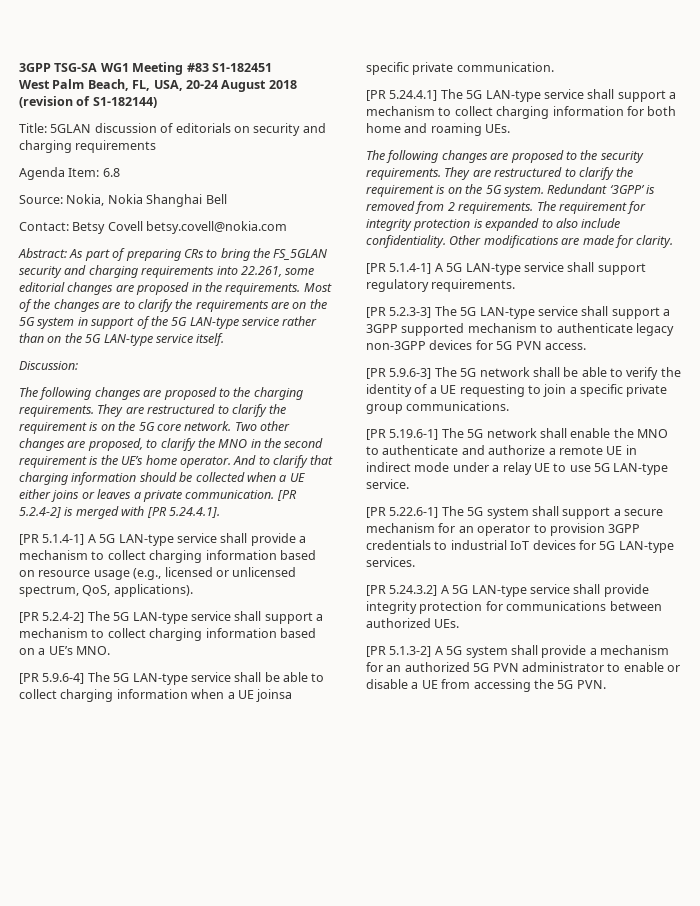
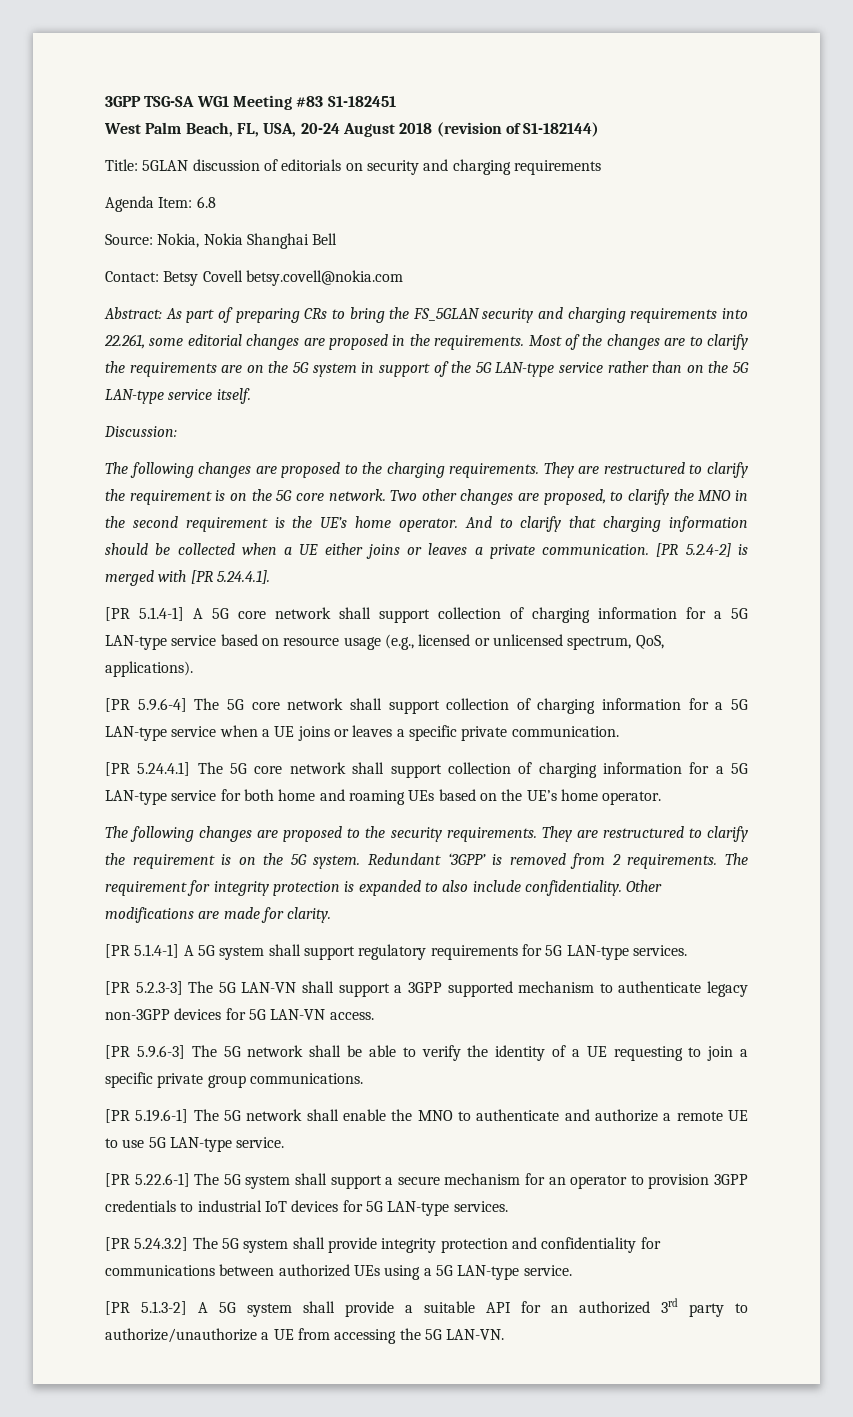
- [PR 5.1.4-1] A 5G LAN-type service shall provide a mechanism to collect charging information based on resource usage (e.g., licensed or unlicensed spectrum, QoS, applications).
+ [PR 5.1.4-1] A 5G core network shall support collection of charging information for a 5G LAN-type service based on resource usage (e.g., licensed or unlicensed spectrum, QoS, applications).
- [PR 5.2.4-2] The 5G LAN-type service shall support a mechanism to collect charging information based on a UE’s MNO.
- [PR 5.9.6-4] The 5G LAN-type service shall be able to collect charging information when a UE joinsa specific private communication.
+ [PR 5.9.6-4] The 5G core network shall support collection of charging information for a 5G LAN-type service when a UE joins or leaves a specific private communication.
- [PR 5.24.4.1] The 5G LAN-type service shall support a mechanism to collect charging information for both home and roaming UEs.
+ [PR 5.24.4.1] The 5G core network shall support collection of charging information for a 5G LAN-type service for both home and roaming UEs based on the UE’s home operator.
- [PR 5.1.4-1] A 5G LAN-type service shall support regulatory requirements.
+ [PR 5.1.4-1] A 5G system shall support regulatory requirements for 5G LAN-type services.
- [PR 5.2.3-3] The 5G LAN-type service shall support a 3GPP supported mechanism to authenticate legacy non-3GPP devices for 5G PVN access.
+ [PR 5.2.3-3] The 5G LAN-VN shall support a 3GPP supported mechanism to authenticate legacy non-3GPP devices for 5G LAN-VN access.
- [PR 5.19.6-1] The 5G network shall enable the MNO to authenticate and authorize a remote UE in indirect mode under a relay UE to use 5G LAN-type service.
+ [PR 5.19.6-1] The 5G network shall enable the MNO to authenticate and authorize a remote UE to use 5G LAN-type service.
- [PR 5.24.3.2] A 5G LAN-type service shall provide integrity protection for communications between authorized UEs.
+ [PR 5.24.3.2] The 5G system shall provide integrity protection and confidentiality for communications between authorized UEs using a 5G LAN-type service.
- [PR 5.1.3-2] A 5G system shall provide a mechanism for an authorized 5G PVN administrator to enable or disable a UE from accessing the 5G PVN.
+ [PR 5.1.3-2] A 5G system shall provide a suitable API for an authorized 3rd party to authorize/unauthorize a UE from accessing the 5G LAN-VN.

